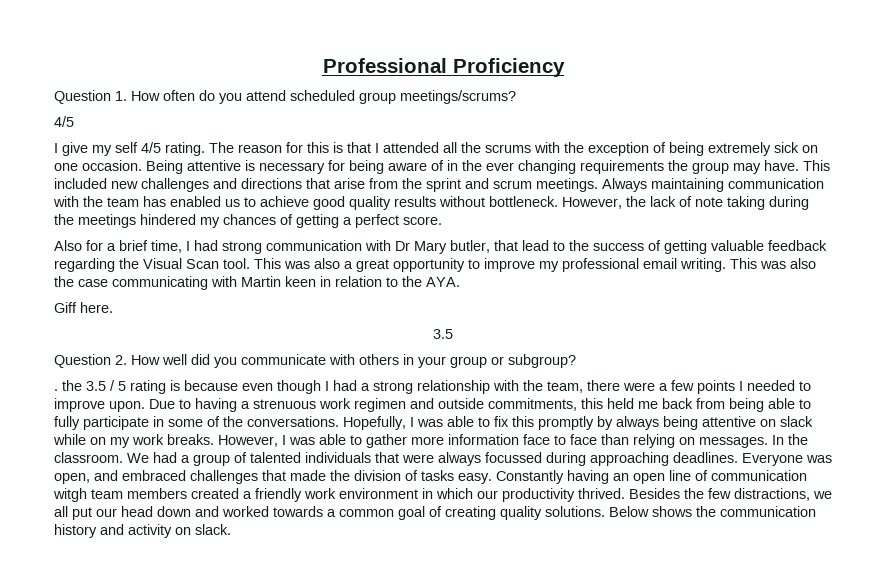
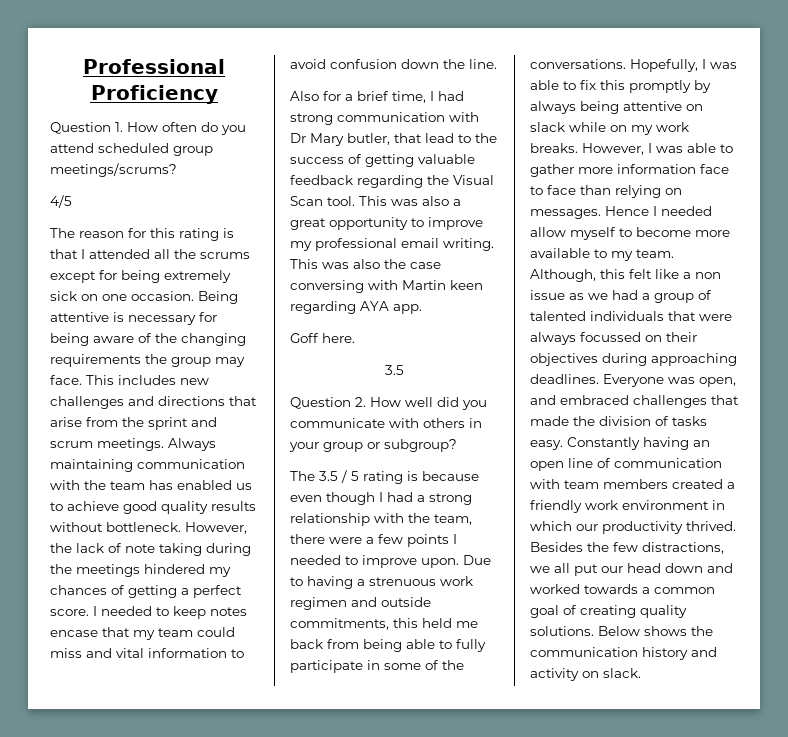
- I give my self 4/5 rating. The reason for this is that I attended all the scrums with the exception of being extremely sick on one occasion.
+ The reason for this rating is that I attended all the scrums except for being extremely sick on one occasion.
- Being attentive is necessary for being aware of in the ever changing requirements the group may have. This included new challenges and directions that arise from the sprint and scrum meetings.
+ Being attentive is necessary for being aware of the changing requirements the group may face. This includes new challenges and directions that arise from the sprint and scrum meetings.
+ I needed to keep notes encase that my team could miss and vital information to avoid confusion down the line.
- This was also the case communicating with Martin keen in relation to the AYA.
- Giff here.
+ This was also the case conversing with Martin keen regarding AYA app.
+ Goff here.
- . the 3.5 / 5 rating is because even though I had a strong relationship with the team, there were a few points I needed to improve upon.
+ The 3.5 / 5 rating is because even though I had a strong relationship with the team, there were a few points I needed to improve upon.
- In the classroom. We had a group of talented individuals that were always focussed during approaching deadlines.
+ Hence I needed allow myself to become more available to my team. Although, this felt like a non issue as we had a group of talented individuals that were always focussed on their objectives during approaching deadlines.
- Constantly having an open line of communication witgh team members created a friendly work environment in which our productivity thrived.
+ Constantly having an open line of communication with team members created a friendly work environment in which our productivity thrived.

